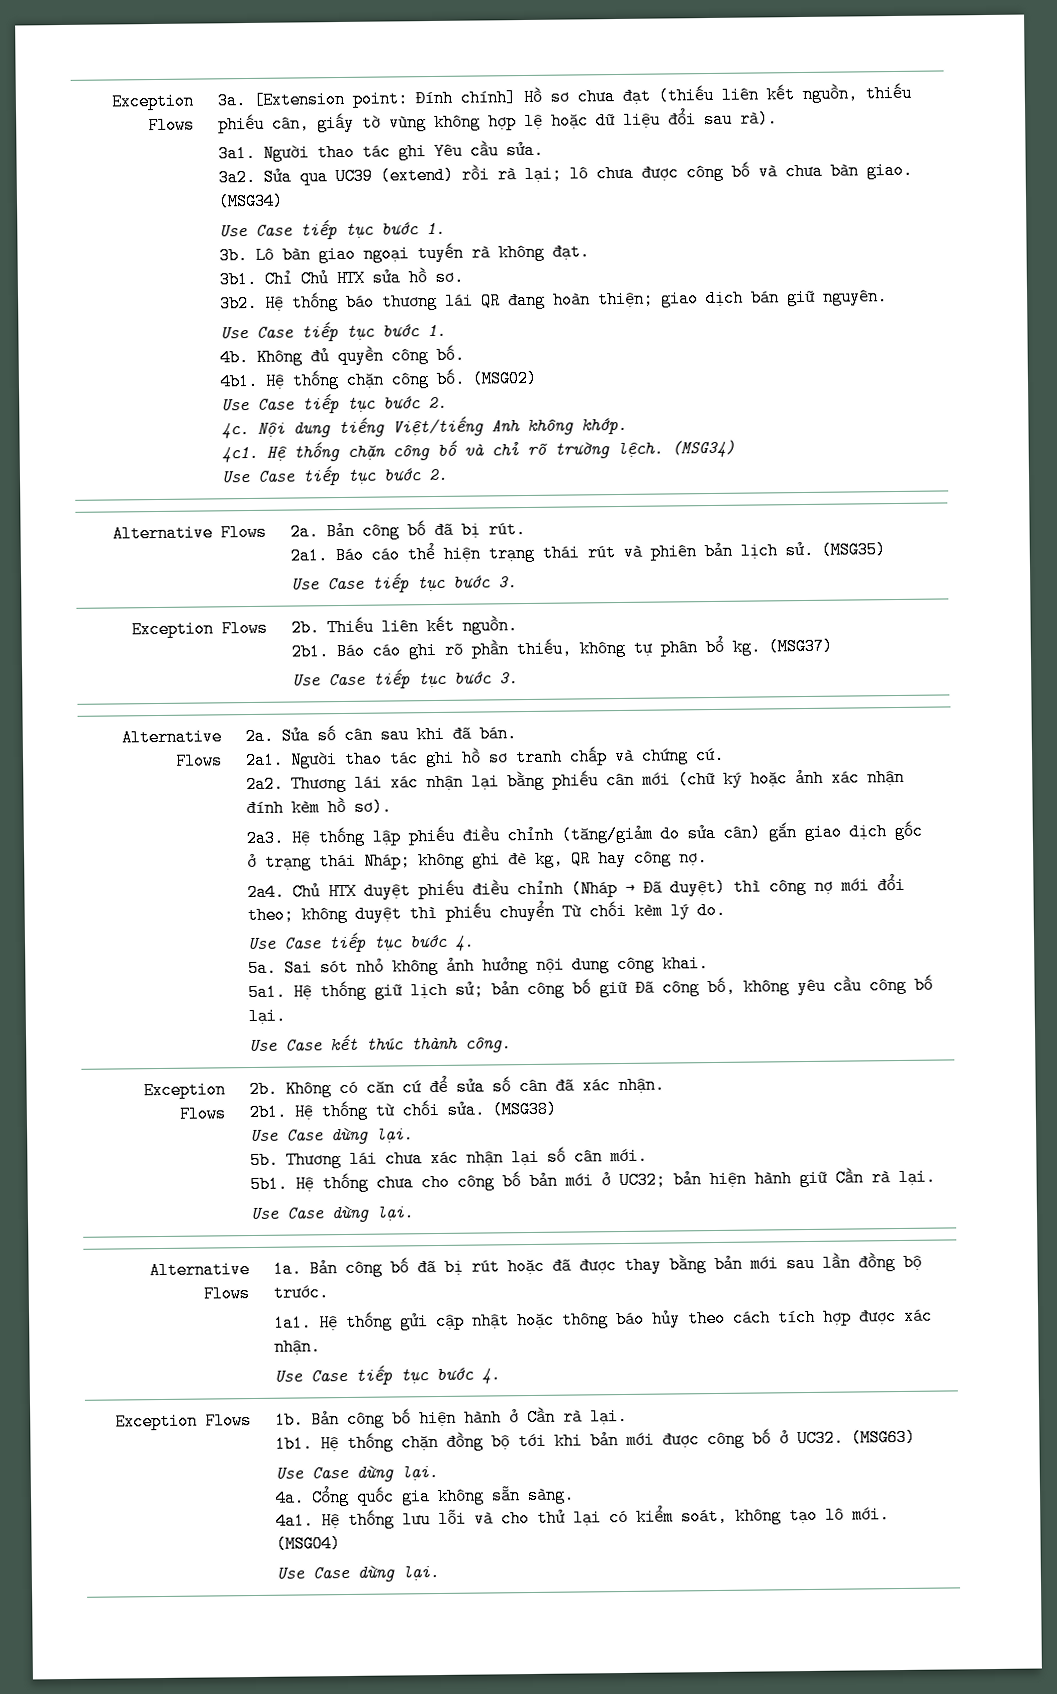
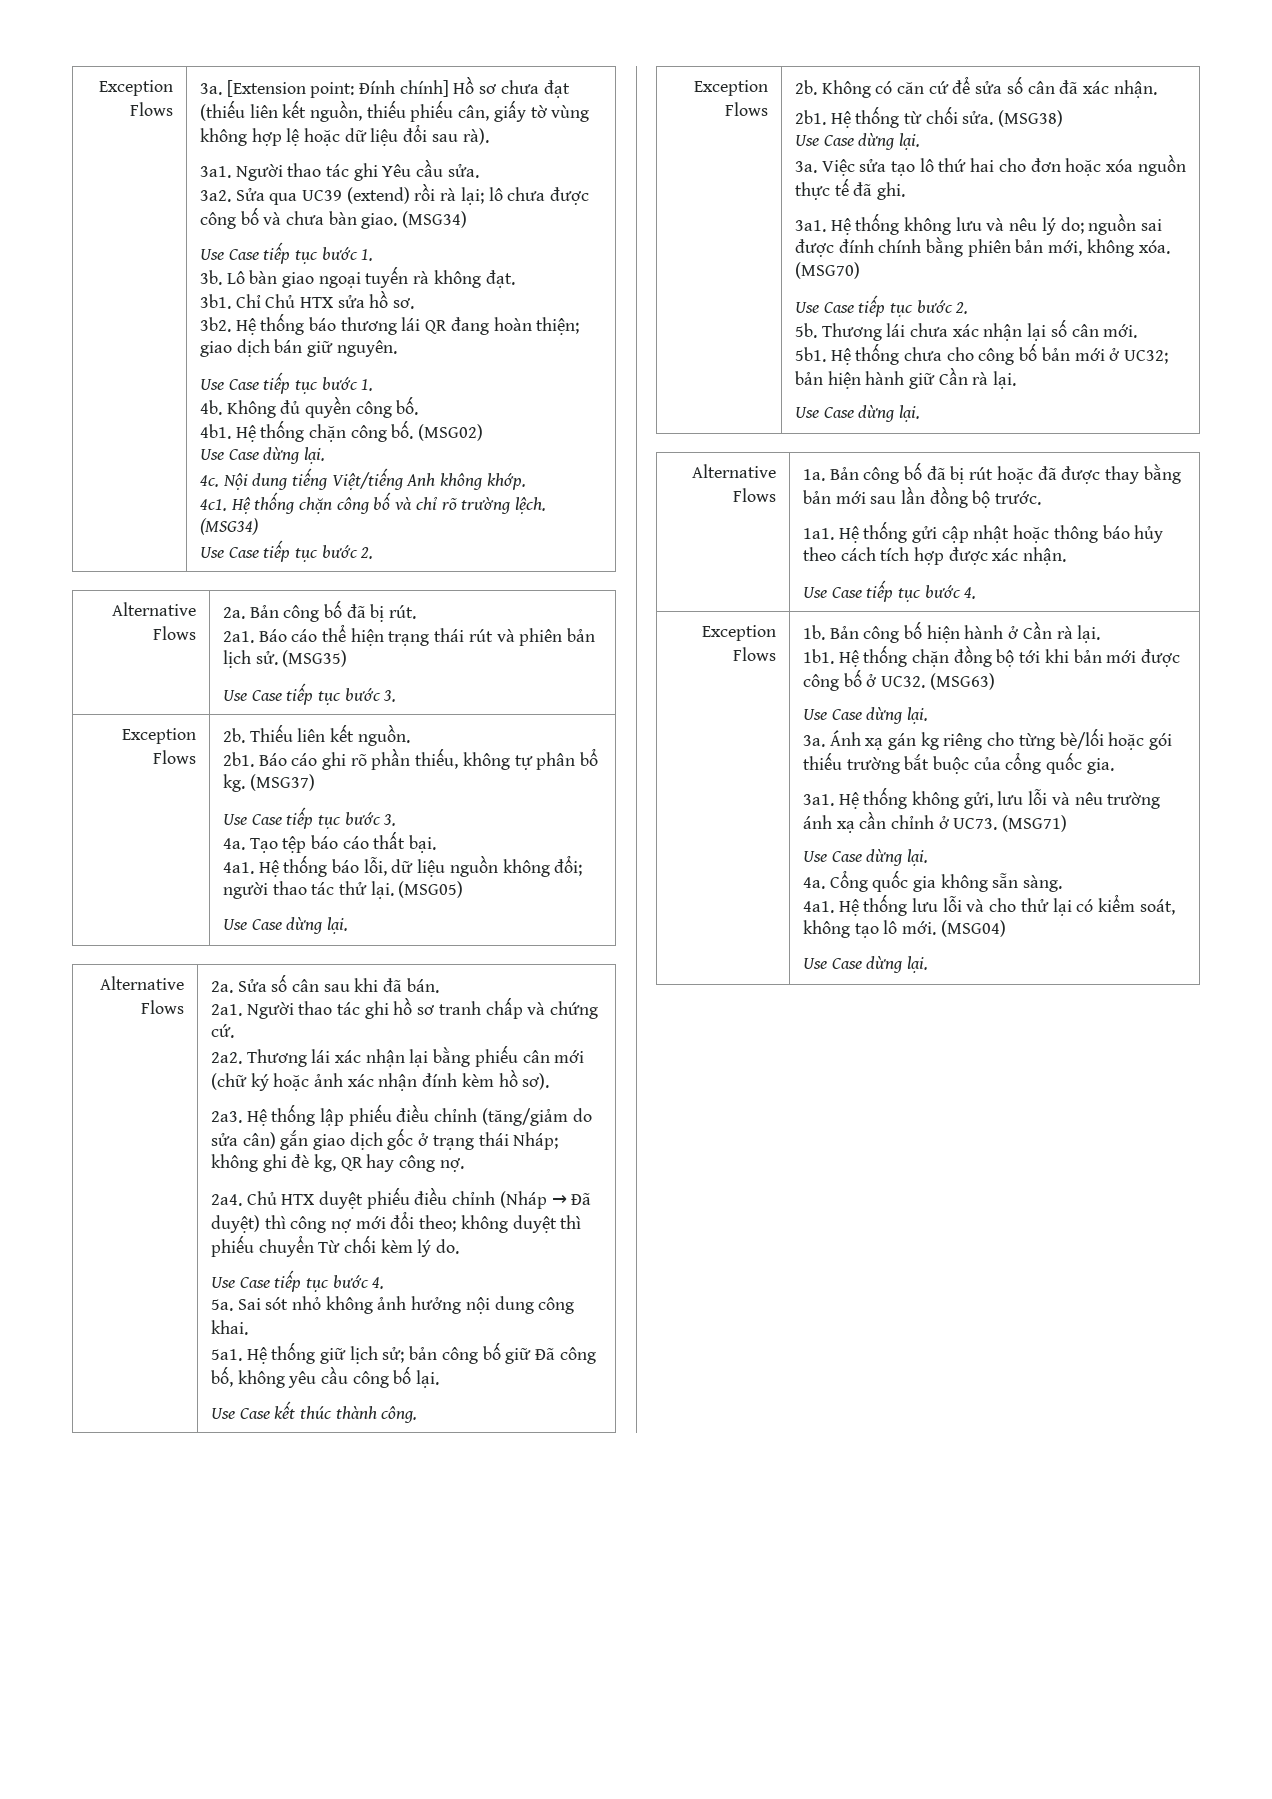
  (MSG02)
- Use Case tiếp tục bước 2.
+ Use Case dừng lại.
+ 4a. Tạo tệp báo cáo thất bại.
+ 4a1. Hệ thống báo lỗi, dữ liệu nguồn không đổi; người thao tác thử lại. (MSG05)
+ Use Case dừng lại.
+ 3a. Việc sửa tạo lô thứ hai cho đơn hoặc xóa nguồn thực tế đã ghi.
+ 3a1. Hệ thống không lưu và nêu lý do; nguồn sai được đính chính bằng phiên bản mới, không xóa. (MSG70)
+ Use Case tiếp tục bước 2.
+ 3a. Ánh xạ gán kg riêng cho từng bè/lối hoặc gói thiếu trường bắt buộc của cổng quốc gia.
+ 3a1. Hệ thống không gửi, lưu lỗi và nêu trường ánh xạ cần chỉnh ở UC73. (MSG71)
+ Use Case dừng lại.

